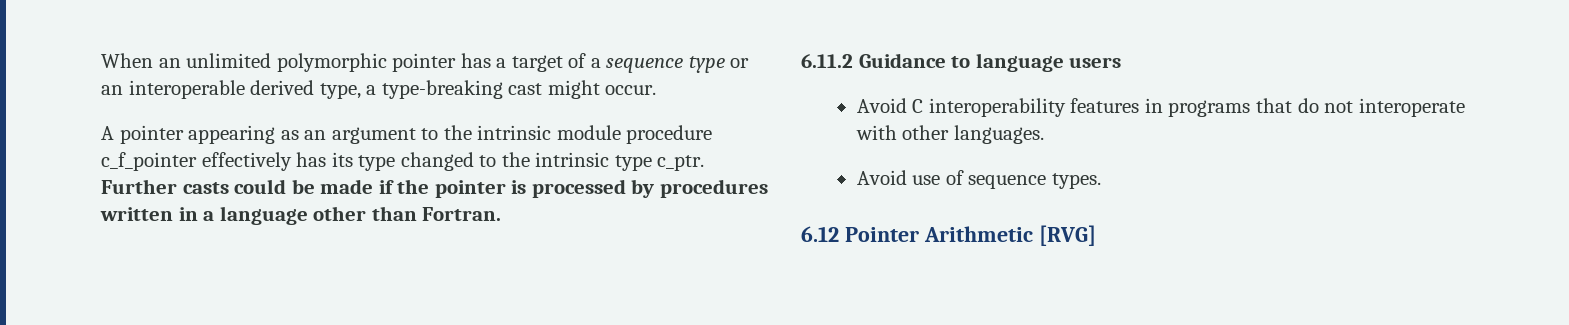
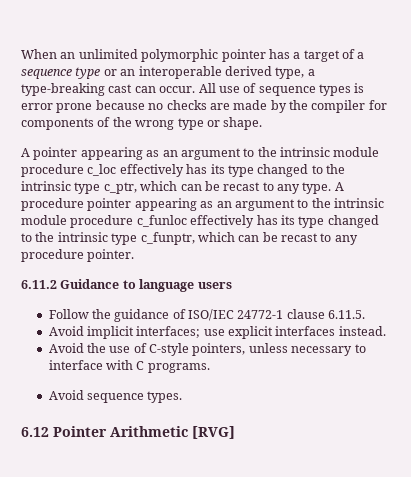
- When an unlimited polymorphic pointer has a target of a sequence type or an interoperable derived type, a type-breaking cast might occur.
+ When an unlimited polymorphic pointer has a target of a sequence type or an interoperable derived type, a type-breaking cast can occur. All use of sequence types is error prone because no checks are made by the compiler for components of the wrong type or shape.
- A pointer appearing as an argument to the intrinsic module procedure c_f_pointer effectively has its type changed to the intrinsic type c_ptr. Further casts could be made if the pointer is processed by procedures written in a language other than Fortran.
+ A pointer appearing as an argument to the intrinsic module procedure c_loc effectively has its type changed to the intrinsic type c_ptr, which can be recast to any type. A procedure pointer appearing as an argument to the intrinsic module procedure c_funloc effectively has its type changed to the intrinsic type c_funptr, which can be recast to any procedure pointer.
- Avoid C interoperability features in programs that do not interoperate with other languages.
- Avoid use of sequence types.
+ Follow the guidance of ISO/IEC 24772-1 clause 6.11.5.
+ Avoid implicit interfaces; use explicit interfaces instead.
+ Avoid the use of C-style pointers, unless necessary to interface with C programs.
+ Avoid sequence types.

